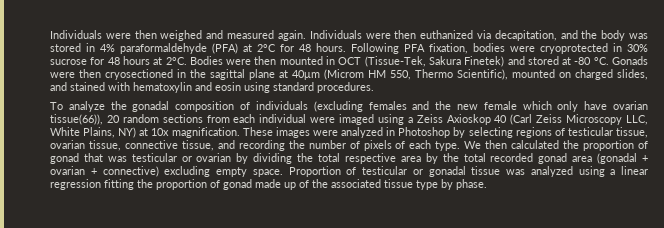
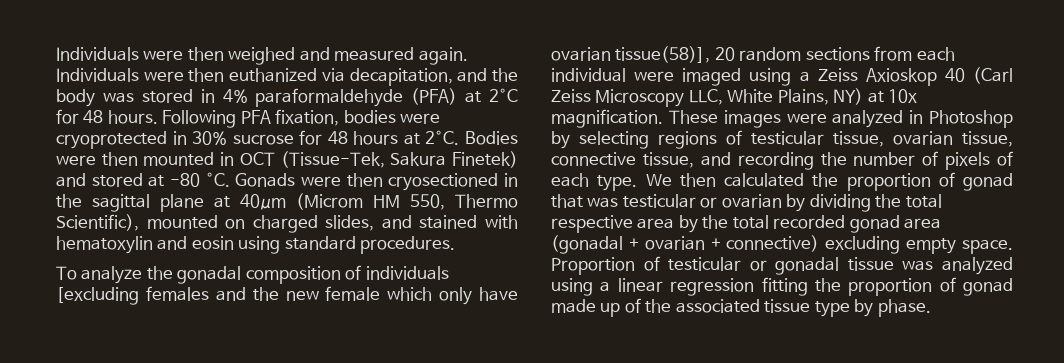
- To analyze the gonadal composition of individuals (excluding females and the new female which only have ovarian tissue(66)), 20 random sections from each individual were imaged using a Zeiss Axioskop 40 (Carl Zeiss Microscopy LLC, White Plains, NY) at 10x magnification.
+ To analyze the gonadal composition of individuals [excluding females and the new female which only have ovarian tissue(58)], 20 random sections from each individual were imaged using a Zeiss Axioskop 40 (Carl Zeiss Microscopy LLC, White Plains, NY) at 10x magnification.

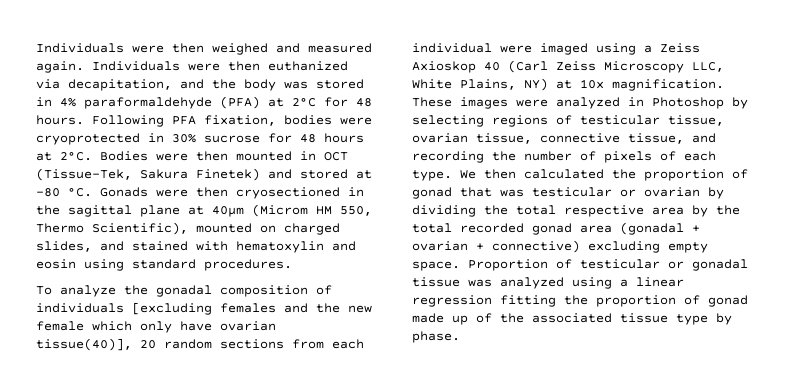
- To analyze the gonadal composition of individuals [excluding females and the new female which only have ovarian tissue(58)], 20 random sections from each individual were imaged using a Zeiss Axioskop 40 (Carl Zeiss Microscopy LLC, White Plains, NY) at 10x magnification.
+ To analyze the gonadal composition of individuals [excluding females and the new female which only have ovarian tissue(40)], 20 random sections from each individual were imaged using a Zeiss Axioskop 40 (Carl Zeiss Microscopy LLC, White Plains, NY) at 10x magnification.

